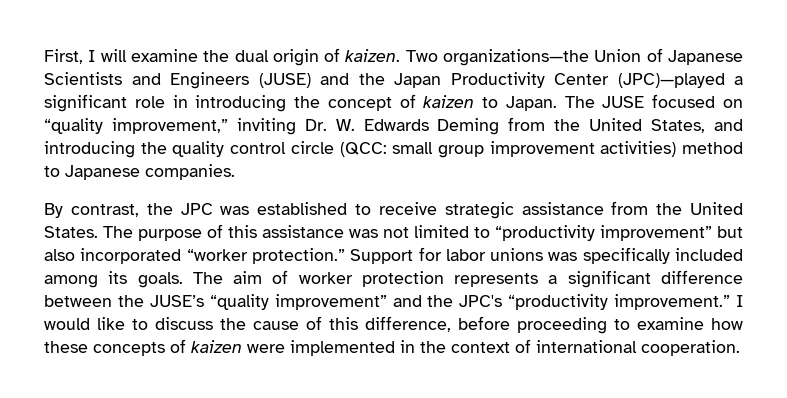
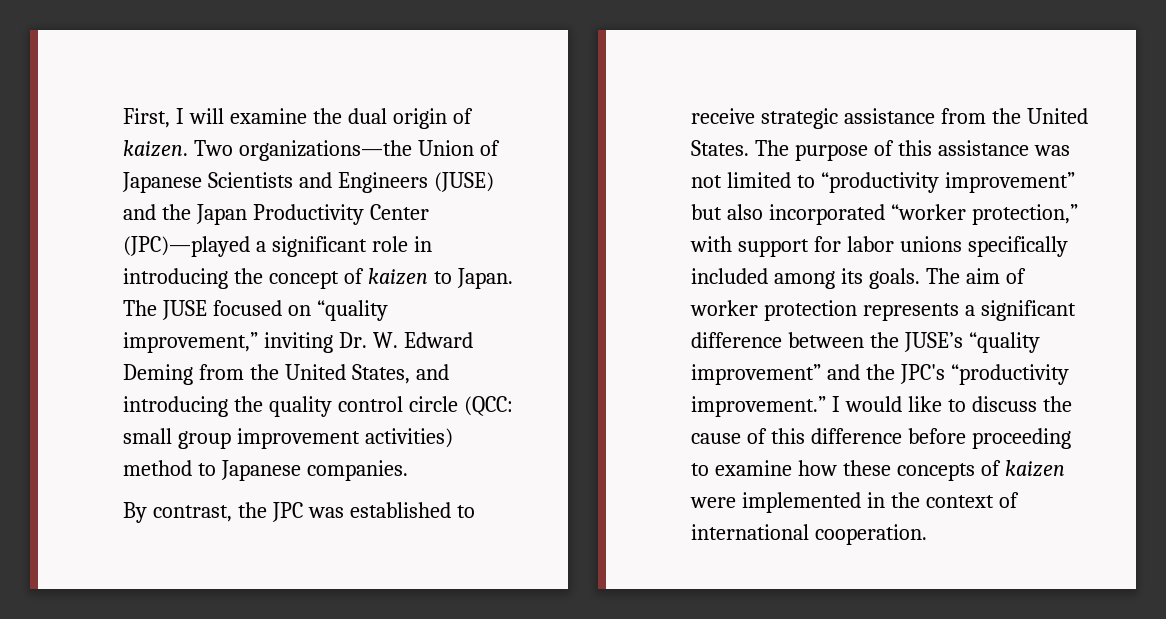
- The JUSE focused on “quality improvement,” inviting Dr. W. Edwards Deming from the United States, and introducing the quality control circle (QCC: small group improvement activities) method to Japanese companies.
+ The JUSE focused on “quality improvement,” inviting Dr. W. Edward Deming from the United States, and introducing the quality control circle (QCC: small group improvement activities) method to Japanese companies.
- The purpose of this assistance was not limited to “productivity improvement” but also incorporated “worker protection.” Support for labor unions was specifically included among its goals.
+ The purpose of this assistance was not limited to “productivity improvement” but also incorporated “worker protection,” with support for labor unions specifically included among its goals.
- I would like to discuss the cause of this difference, before proceeding to examine how these concepts of kaizen were implemented in the context of international cooperation.
+ I would like to discuss the cause of this difference before proceeding to examine how these concepts of kaizen were implemented in the context of international cooperation.

